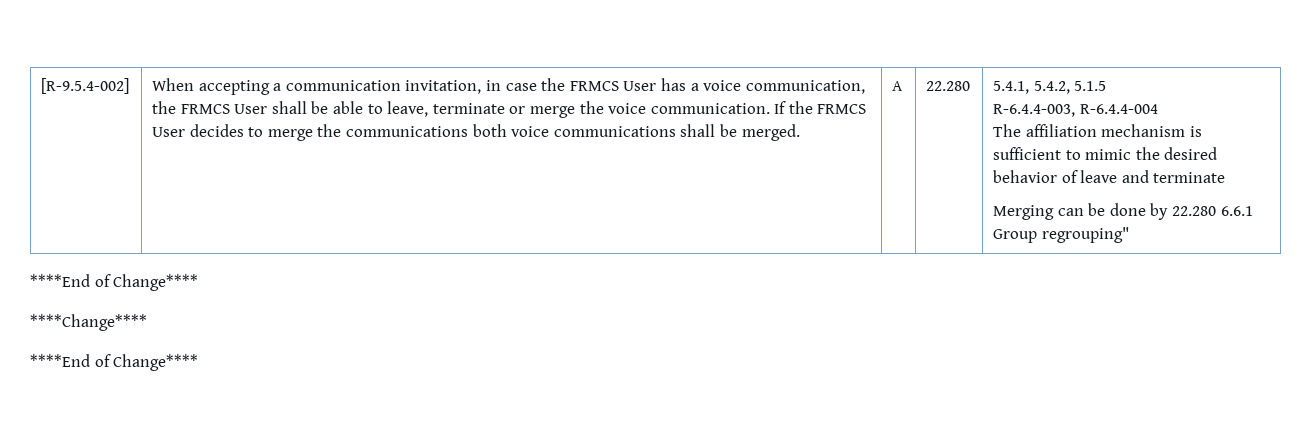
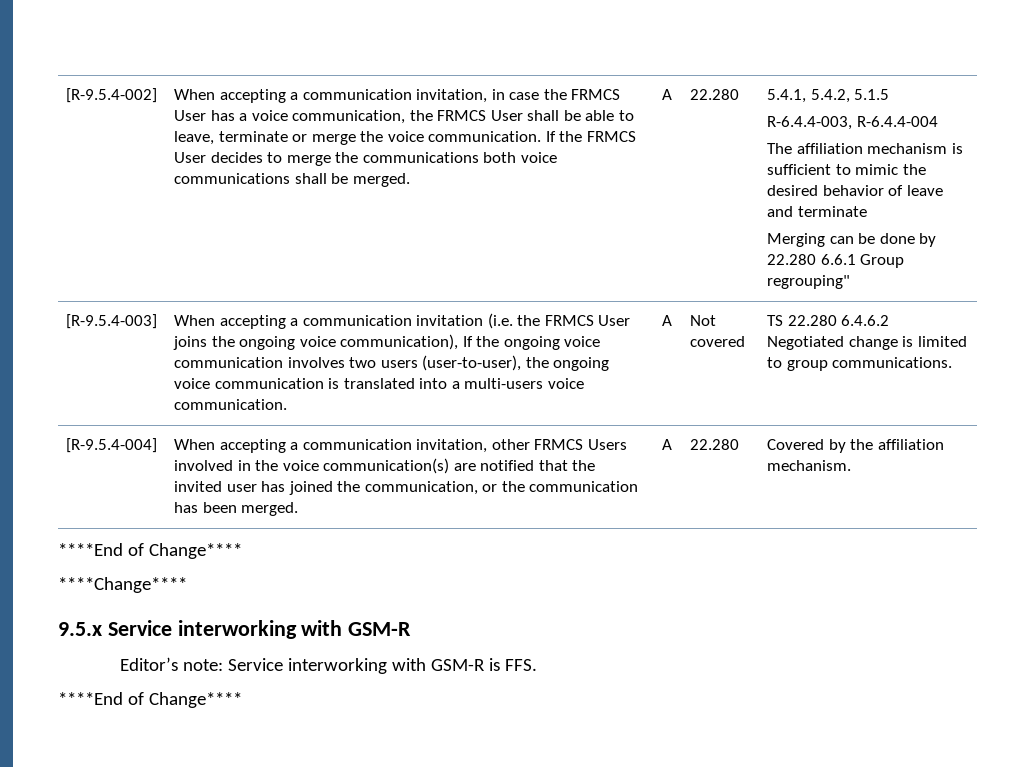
  Merging can be done by 22.280 6.6.1 Group regrouping"
+ [R-9.5.4-003] | When accepting a communication invitation (i.e. the FRMCS User joins the ongoing voice communication), If the ongoing voice communication involves two users (user-to-user), the ongoing voice communication is translated into a multi-users voice communication. | A | Not covered | TS 22.280 6.4.6.2 Negotiated change is limited to group communications.
+ [R-9.5.4-004] | When accepting a communication invitation, other FRMCS Users involved in the voice communication(s) are notified that the invited user has joined the communication, or the communication has been merged. | A | 22.280 | Covered by the affiliation mechanism.
  ****End of Change****
  ****Change****
+ 9.5.x Service interworking with GSM-R
+ Editor’s note: Service interworking with GSM-R is FFS.

